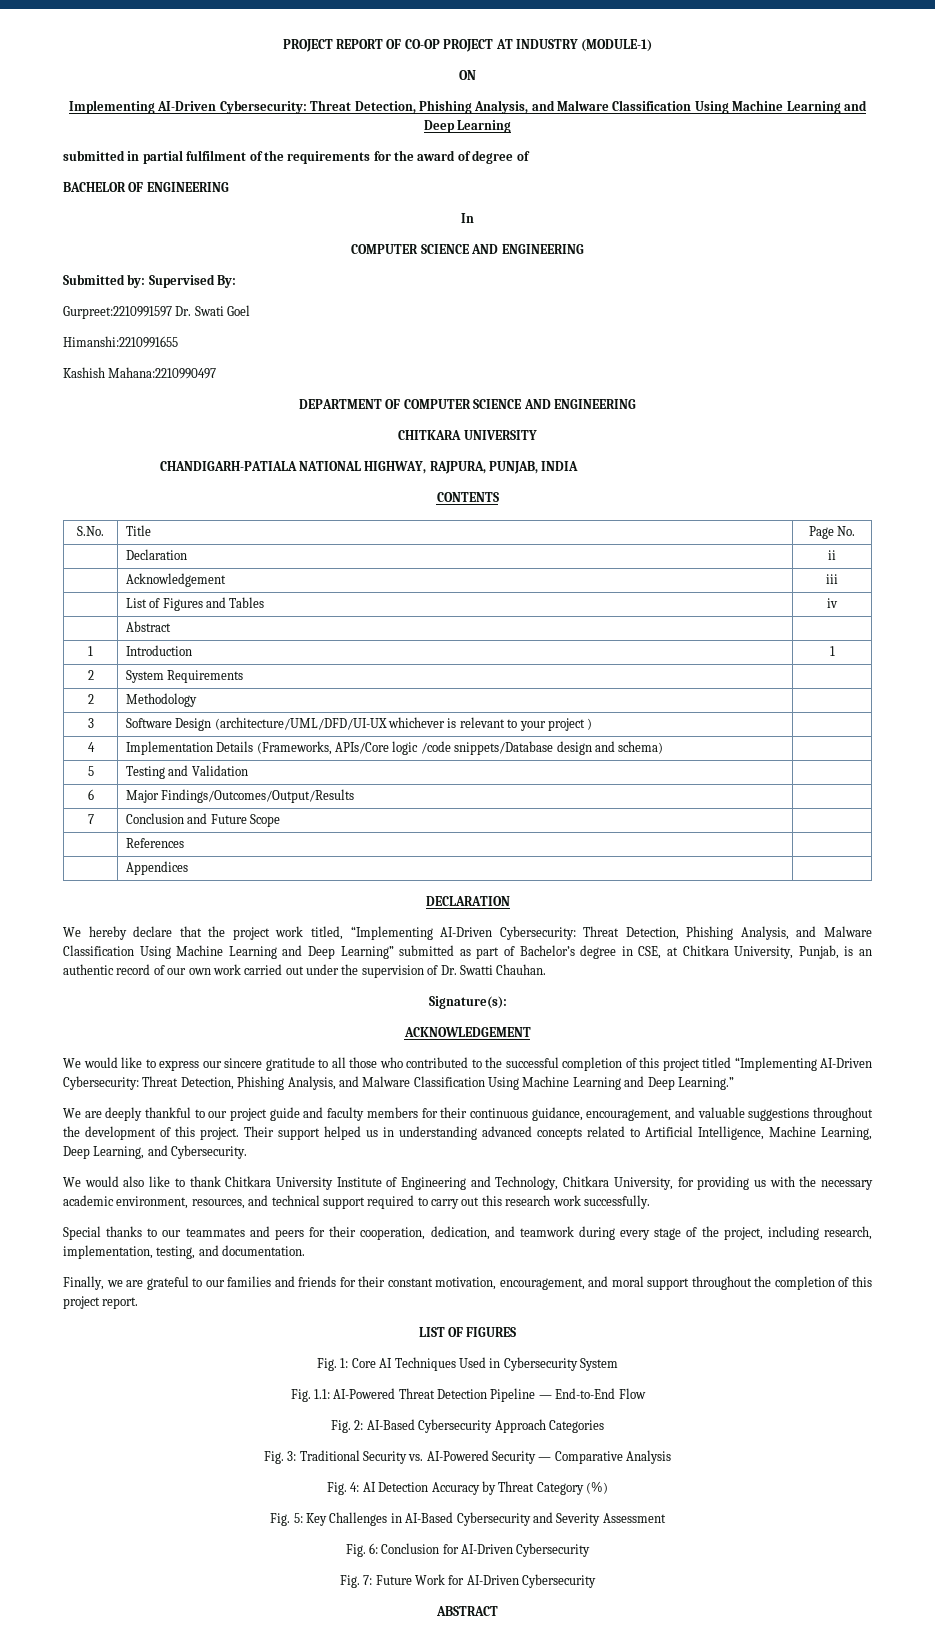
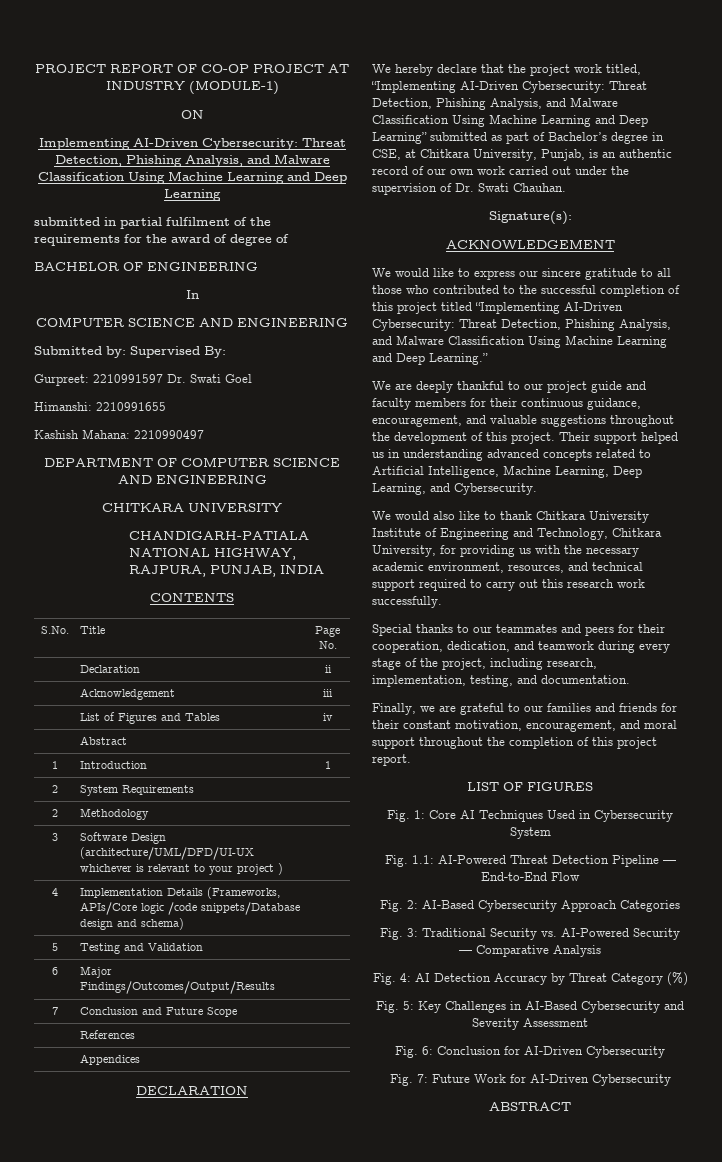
- Gurpreet:2210991597 Dr. Swati Goel
+ Gurpreet: 2210991597 Dr. Swati Goel
- Himanshi:2210991655
+ Himanshi: 2210991655
- Kashish Mahana:2210990497
+ Kashish Mahana: 2210990497
- We hereby declare that the project work titled, “Implementing AI-Driven Cybersecurity: Threat Detection, Phishing Analysis, and Malware Classification Using Machine Learning and Deep Learning” submitted as part of Bachelor’s degree in CSE, at Chitkara University, Punjab, is an authentic record of our own work carried out under the supervision of Dr. Swatti Chauhan.
+ We hereby declare that the project work titled, “Implementing AI-Driven Cybersecurity: Threat Detection, Phishing Analysis, and Malware Classification Using Machine Learning and Deep Learning” submitted as part of Bachelor’s degree in CSE, at Chitkara University, Punjab, is an authentic record of our own work carried out under the supervision of Dr. Swati Chauhan.

